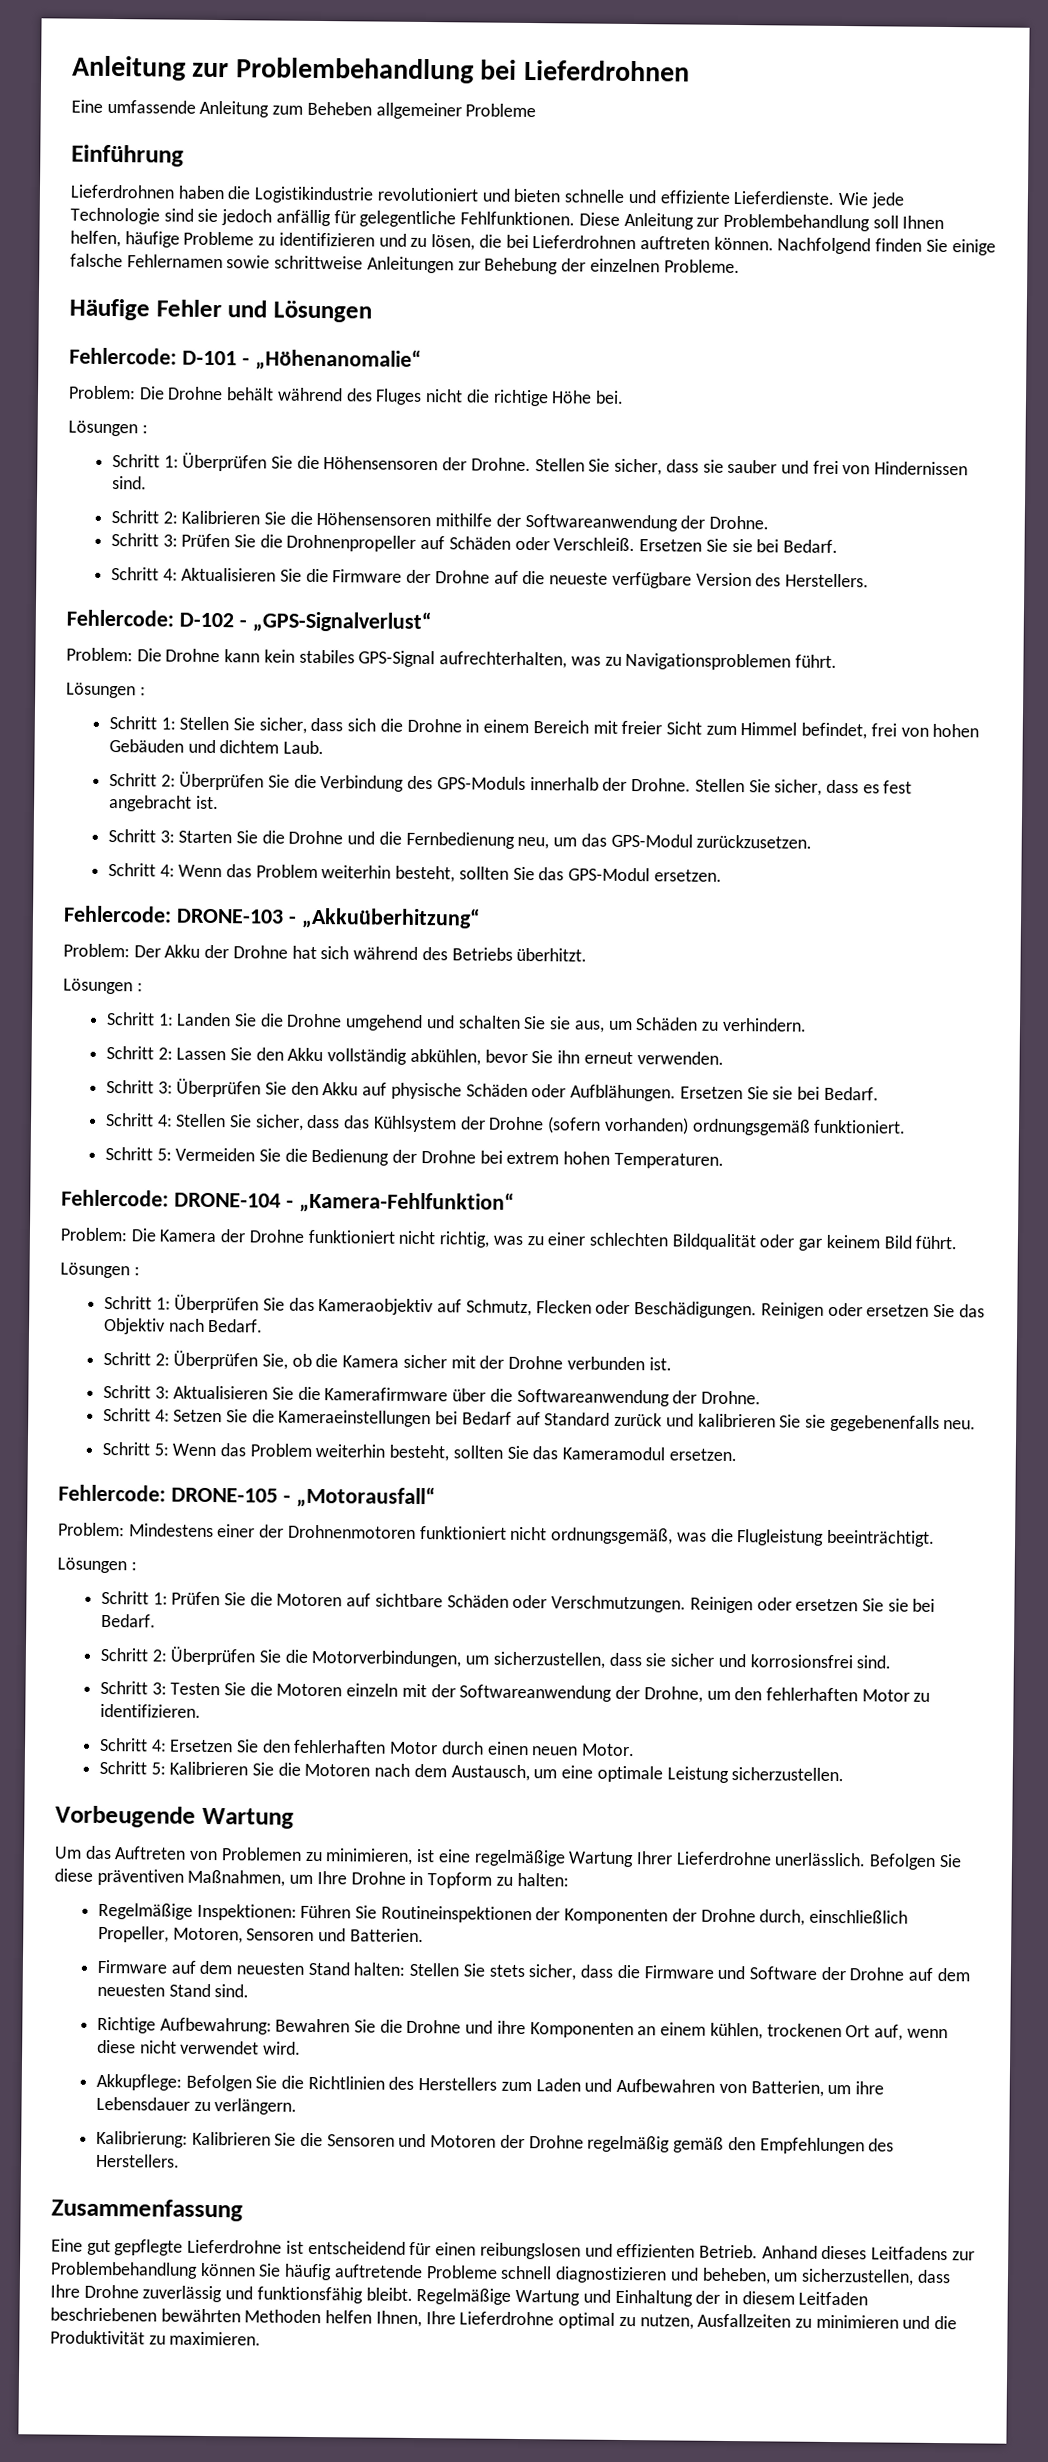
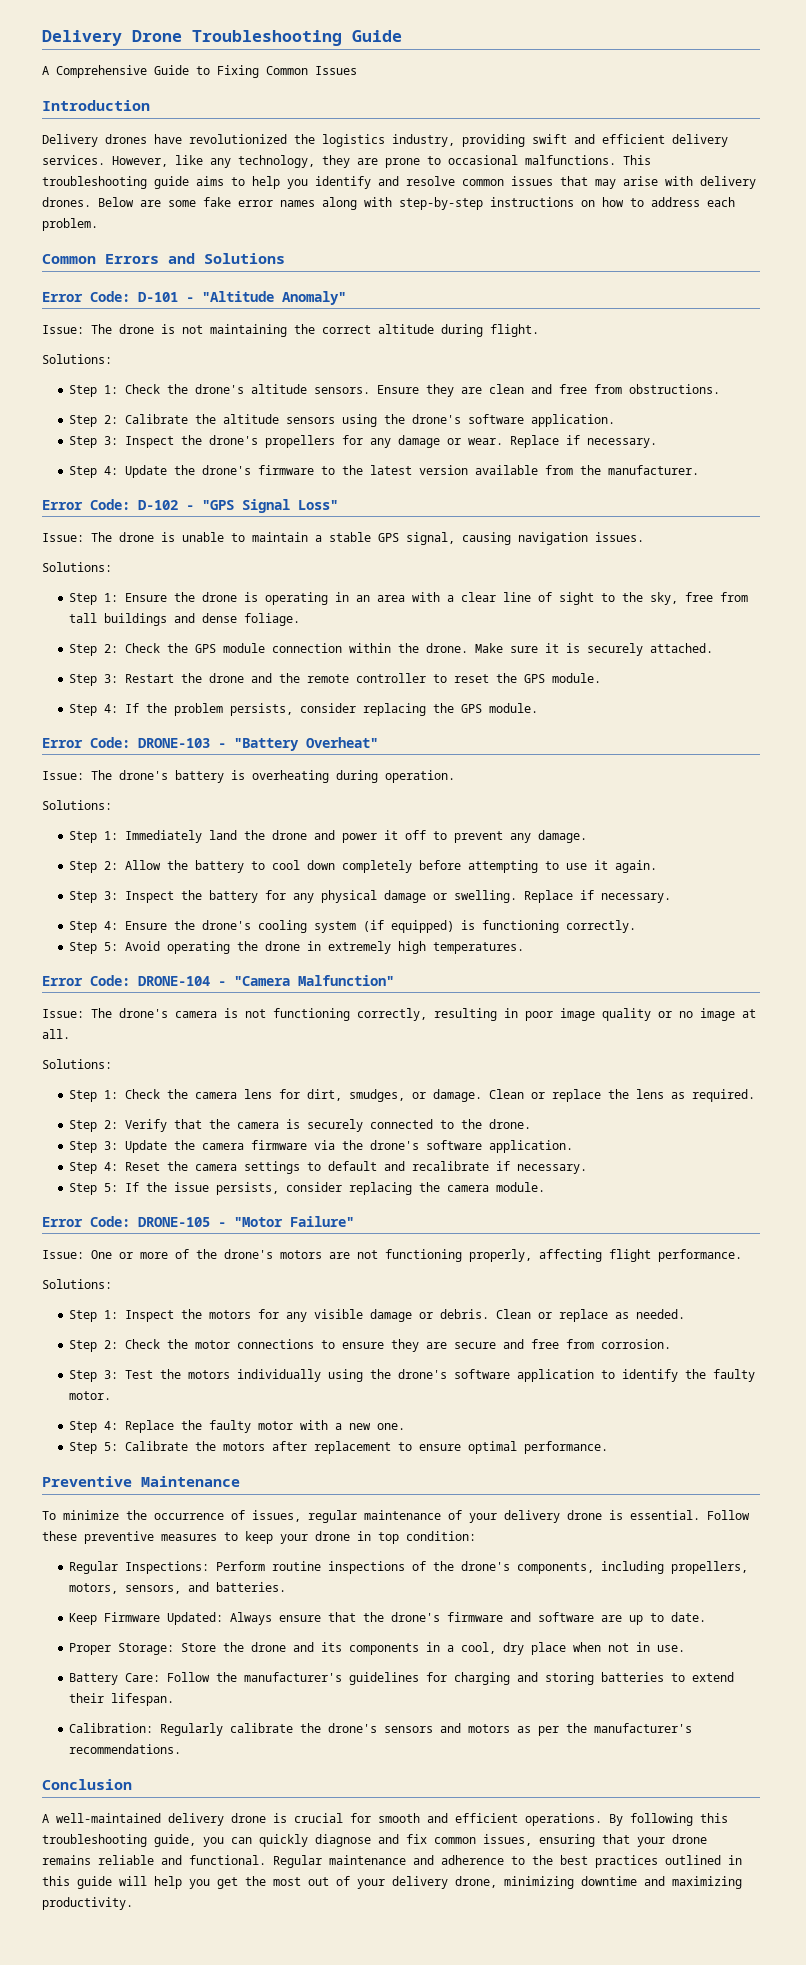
- Anleitung zur Problembehandlung bei Lieferdrohnen
- Eine umfassende Anleitung zum Beheben allgemeiner Probleme
- Einführung
- Lieferdrohnen haben die Logistikindustrie revolutioniert und bieten schnelle und effiziente Lieferdienste. Wie jede Technologie sind sie jedoch anfällig für gelegentliche Fehlfunktionen. Diese Anleitung zur Problembehandlung soll Ihnen helfen, häufige Probleme zu identifizieren und zu lösen, die bei Lieferdrohnen auftreten können. Nachfolgend finden Sie einige falsche Fehlernamen sowie schrittweise Anleitungen zur Behebung der einzelnen Probleme.
- Häufige Fehler und Lösungen
- Fehlercode: D-101 - „Höhenanomalie“
- Problem: Die Drohne behält während des Fluges nicht die richtige Höhe bei.
- Lösungen :
- Schritt 1: Überprüfen Sie die Höhensensoren der Drohne. Stellen Sie sicher, dass sie sauber und frei von Hindernissen sind.
- Schritt 2: Kalibrieren Sie die Höhensensoren mithilfe der Softwareanwendung der Drohne.
- Schritt 3: Prüfen Sie die Drohnenpropeller auf Schäden oder Verschleiß. Ersetzen Sie sie bei Bedarf.
- Schritt 4: Aktualisieren Sie die Firmware der Drohne auf die neueste verfügbare Version des Herstellers.
- Fehlercode: D-102 - „GPS-Signalverlust“
- Problem: Die Drohne kann kein stabiles GPS-Signal aufrechterhalten, was zu Navigationsproblemen führt.
- Lösungen :
- Schritt 1: Stellen Sie sicher, dass sich die Drohne in einem Bereich mit freier Sicht zum Himmel befindet, frei von hohen Gebäuden und dichtem Laub.
- Schritt 2: Überprüfen Sie die Verbindung des GPS-Moduls innerhalb der Drohne. Stellen Sie sicher, dass es fest angebracht ist.
- Schritt 3: Starten Sie die Drohne und die Fernbedienung neu, um das GPS-Modul zurückzusetzen.
- Schritt 4: Wenn das Problem weiterhin besteht, sollten Sie das GPS-Modul ersetzen.
- Fehlercode: DRONE-103 - „Akkuüberhitzung“
- Problem: Der Akku der Drohne hat sich während des Betriebs überhitzt.
- Lösungen :
- Schritt 1: Landen Sie die Drohne umgehend und schalten Sie sie aus, um Schäden zu verhindern.
- Schritt 2: Lassen Sie den Akku vollständig abkühlen, bevor Sie ihn erneut verwenden.
- Schritt 3: Überprüfen Sie den Akku auf physische Schäden oder Aufblähungen. Ersetzen Sie sie bei Bedarf.
- Schritt 4: Stellen Sie sicher, dass das Kühlsystem der Drohne (sofern vorhanden) ordnungsgemäß funktioniert.
- Schritt 5: Vermeiden Sie die Bedienung der Drohne bei extrem hohen Temperaturen.
- Fehlercode: DRONE-104 - „Kamera-Fehlfunktion“
- Problem: Die Kamera der Drohne funktioniert nicht richtig, was zu einer schlechten Bildqualität oder gar keinem Bild führt.
- Lösungen :
- Schritt 1: Überprüfen Sie das Kameraobjektiv auf Schmutz, Flecken oder Beschädigungen. Reinigen oder ersetzen Sie das Objektiv nach Bedarf.
- Schritt 2: Überprüfen Sie, ob die Kamera sicher mit der Drohne verbunden ist.
- Schritt 3: Aktualisieren Sie die Kamerafirmware über die Softwareanwendung der Drohne.
- Schritt 4: Setzen Sie die Kameraeinstellungen bei Bedarf auf Standard zurück und kalibrieren Sie sie gegebenenfalls neu.
- Schritt 5: Wenn das Problem weiterhin besteht, sollten Sie das Kameramodul ersetzen.
- Fehlercode: DRONE-105 - „Motorausfall“
- Problem: Mindestens einer der Drohnenmotoren funktioniert nicht ordnungsgemäß, was die Flugleistung beeinträchtigt.
- Lösungen :
- Schritt 1: Prüfen Sie die Motoren auf sichtbare Schäden oder Verschmutzungen. Reinigen oder ersetzen Sie sie bei Bedarf.
- Schritt 2: Überprüfen Sie die Motorverbindungen, um sicherzustellen, dass sie sicher und korrosionsfrei sind.
- Schritt 3: Testen Sie die Motoren einzeln mit der Softwareanwendung der Drohne, um den fehlerhaften Motor zu identifizieren.
- Schritt 4: Ersetzen Sie den fehlerhaften Motor durch einen neuen Motor.
- Schritt 5: Kalibrieren Sie die Motoren nach dem Austausch, um eine optimale Leistung sicherzustellen.
- Vorbeugende Wartung
- Um das Auftreten von Problemen zu minimieren, ist eine regelmäßige Wartung Ihrer Lieferdrohne unerlässlich. Befolgen Sie diese präventiven Maßnahmen, um Ihre Drohne in Topform zu halten:
- Regelmäßige Inspektionen: Führen Sie Routineinspektionen der Komponenten der Drohne durch, einschließlich Propeller, Motoren, Sensoren und Batterien.
- Firmware auf dem neuesten Stand halten: Stellen Sie stets sicher, dass die Firmware und Software der Drohne auf dem neuesten Stand sind.
- Richtige Aufbewahrung: Bewahren Sie die Drohne und ihre Komponenten an einem kühlen, trockenen Ort auf, wenn diese nicht verwendet wird.
- Akkupflege: Befolgen Sie die Richtlinien des Herstellers zum Laden und Aufbewahren von Batterien, um ihre Lebensdauer zu verlängern.
- Kalibrierung: Kalibrieren Sie die Sensoren und Motoren der Drohne regelmäßig gemäß den Empfehlungen des Herstellers.
- Zusammenfassung
- Eine gut gepflegte Lieferdrohne ist entscheidend für einen reibungslosen und effizienten Betrieb. Anhand dieses Leitfadens zur Problembehandlung können Sie häufig auftretende Probleme schnell diagnostizieren und beheben, um sicherzustellen, dass Ihre Drohne zuverlässig und funktionsfähig bleibt. Regelmäßige Wartung und Einhaltung der in diesem Leitfaden beschriebenen bewährten Methoden helfen Ihnen, Ihre Lieferdrohne optimal zu nutzen, Ausfallzeiten zu minimieren und die Produktivität zu maximieren.
+ Delivery Drone Troubleshooting Guide
+ A Comprehensive Guide to Fixing Common Issues
+ Introduction
+ Delivery drones have revolutionized the logistics industry, providing swift and efficient delivery services. However, like any technology, they are prone to occasional malfunctions. This troubleshooting guide aims to help you identify and resolve common issues that may arise with delivery drones. Below are some fake error names along with step-by-step instructions on how to address each problem.
+ Common Errors and Solutions
+ Error Code: D-101 - "Altitude Anomaly"
+ Issue: The drone is not maintaining the correct altitude during flight.
+ Solutions:
+ Step 1: Check the drone's altitude sensors. Ensure they are clean and free from obstructions.
+ Step 2: Calibrate the altitude sensors using the drone's software application.
+ Step 3: Inspect the drone's propellers for any damage or wear. Replace if necessary.
+ Step 4: Update the drone's firmware to the latest version available from the manufacturer.
+ Error Code: D-102 - "GPS Signal Loss"
+ Issue: The drone is unable to maintain a stable GPS signal, causing navigation issues.
+ Solutions:
+ Step 1: Ensure the drone is operating in an area with a clear line of sight to the sky, free from tall buildings and dense foliage.
+ Step 2: Check the GPS module connection within the drone. Make sure it is securely attached.
+ Step 3: Restart the drone and the remote controller to reset the GPS module.
+ Step 4: If the problem persists, consider replacing the GPS module.
+ Error Code: DRONE-103 - "Battery Overheat"
+ Issue: The drone's battery is overheating during operation.
+ Solutions:
+ Step 1: Immediately land the drone and power it off to prevent any damage.
+ Step 2: Allow the battery to cool down completely before attempting to use it again.
+ Step 3: Inspect the battery for any physical damage or swelling. Replace if necessary.
+ Step 4: Ensure the drone's cooling system (if equipped) is functioning correctly.
+ Step 5: Avoid operating the drone in extremely high temperatures.
+ Error Code: DRONE-104 - "Camera Malfunction"
+ Issue: The drone's camera is not functioning correctly, resulting in poor image quality or no image at all.
+ Solutions:
+ Step 1: Check the camera lens for dirt, smudges, or damage. Clean or replace the lens as required.
+ Step 2: Verify that the camera is securely connected to the drone.
+ Step 3: Update the camera firmware via the drone's software application.
+ Step 4: Reset the camera settings to default and recalibrate if necessary.
+ Step 5: If the issue persists, consider replacing the camera module.
+ Error Code: DRONE-105 - "Motor Failure"
+ Issue: One or more of the drone's motors are not functioning properly, affecting flight performance.
+ Solutions:
+ Step 1: Inspect the motors for any visible damage or debris. Clean or replace as needed.
+ Step 2: Check the motor connections to ensure they are secure and free from corrosion.
+ Step 3: Test the motors individually using the drone's software application to identify the faulty motor.
+ Step 4: Replace the faulty motor with a new one.
+ Step 5: Calibrate the motors after replacement to ensure optimal performance.
+ Preventive Maintenance
+ To minimize the occurrence of issues, regular maintenance of your delivery drone is essential. Follow these preventive measures to keep your drone in top condition:
+ Regular Inspections: Perform routine inspections of the drone's components, including propellers, motors, sensors, and batteries.
+ Keep Firmware Updated: Always ensure that the drone's firmware and software are up to date.
+ Proper Storage: Store the drone and its components in a cool, dry place when not in use.
+ Battery Care: Follow the manufacturer's guidelines for charging and storing batteries to extend their lifespan.
+ Calibration: Regularly calibrate the drone's sensors and motors as per the manufacturer's recommendations.
+ Conclusion
+ A well-maintained delivery drone is crucial for smooth and efficient operations. By following this troubleshooting guide, you can quickly diagnose and fix common issues, ensuring that your drone remains reliable and functional. Regular maintenance and adherence to the best practices outlined in this guide will help you get the most out of your delivery drone, minimizing downtime and maximizing productivity.

